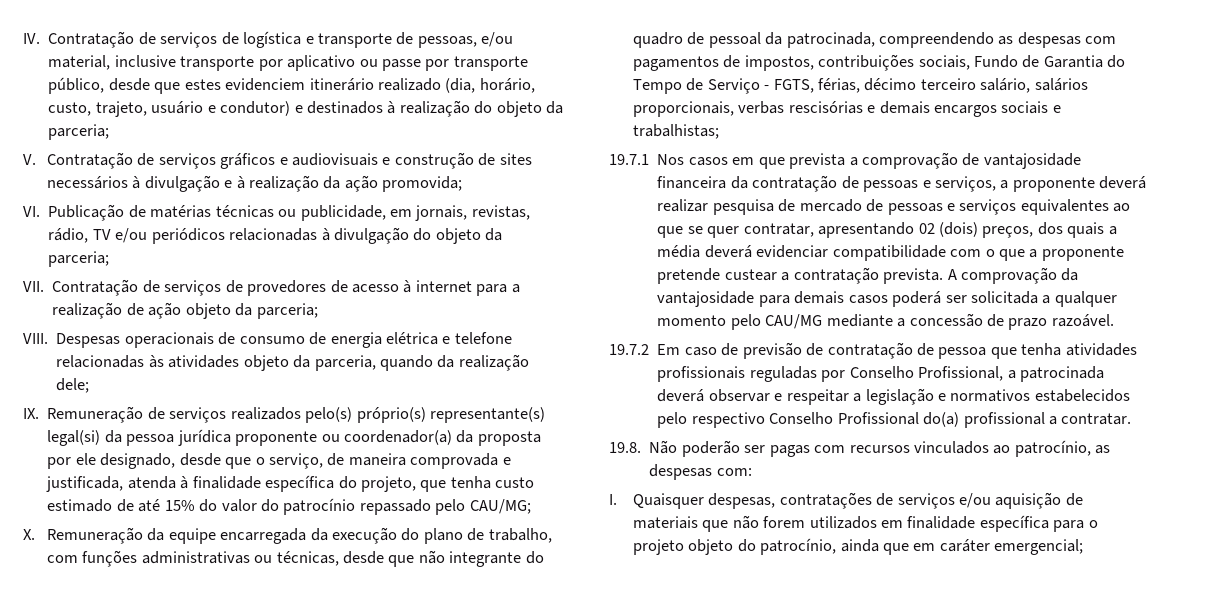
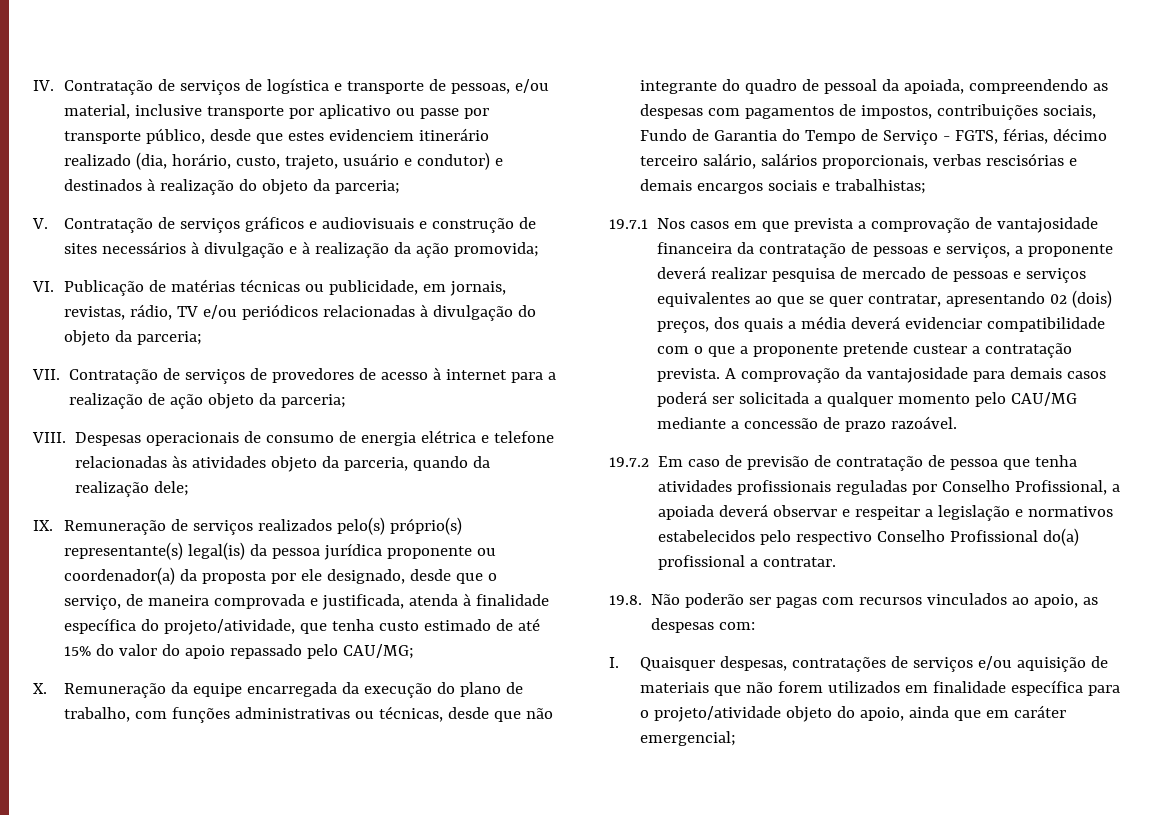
- IX. Remuneração de serviços realizados pelo(s) próprio(s) representante(s) legal(si) da pessoa jurídica proponente ou coordenador(a) da proposta por ele designado, desde que o serviço, de maneira comprovada e justificada, atenda à finalidade específica do projeto, que tenha custo estimado de até 15% do valor do patrocínio repassado pelo CAU/MG;
+ IX. Remuneração de serviços realizados pelo(s) próprio(s) representante(s) legal(is) da pessoa jurídica proponente ou coordenador(a) da proposta por ele designado, desde que o serviço, de maneira comprovada e justificada, atenda à finalidade específica do projeto/atividade, que tenha custo estimado de até 15% do valor do apoio repassado pelo CAU/MG;
- X. Remuneração da equipe encarregada da execução do plano de trabalho, com funções administrativas ou técnicas, desde que não integrante do quadro de pessoal da patrocinada, compreendendo as despesas com pagamentos de impostos, contribuições sociais, Fundo de Garantia do Tempo de Serviço - FGTS, férias, décimo terceiro salário, salários proporcionais, verbas rescisórias e demais encargos sociais e trabalhistas;
+ X. Remuneração da equipe encarregada da execução do plano de trabalho, com funções administrativas ou técnicas, desde que não integrante do quadro de pessoal da apoiada, compreendendo as despesas com pagamentos de impostos, contribuições sociais, Fundo de Garantia do Tempo de Serviço - FGTS, férias, décimo terceiro salário, salários proporcionais, verbas rescisórias e demais encargos sociais e trabalhistas;
- 19.7.2 Em caso de previsão de contratação de pessoa que tenha atividades profissionais reguladas por Conselho Profissional, a patrocinada deverá observar e respeitar a legislação e normativos estabelecidos pelo respectivo Conselho Profissional do(a) profissional a contratar.
+ 19.7.2 Em caso de previsão de contratação de pessoa que tenha atividades profissionais reguladas por Conselho Profissional, a apoiada deverá observar e respeitar a legislação e normativos estabelecidos pelo respectivo Conselho Profissional do(a) profissional a contratar.
- 19.8. Não poderão ser pagas com recursos vinculados ao patrocínio, as despesas com:
+ 19.8. Não poderão ser pagas com recursos vinculados ao apoio, as despesas com:
- I. Quaisquer despesas, contratações de serviços e/ou aquisição de materiais que não forem utilizados em finalidade específica para o projeto objeto do patrocínio, ainda que em caráter emergencial;
+ I. Quaisquer despesas, contratações de serviços e/ou aquisição de materiais que não forem utilizados em finalidade específica para o projeto/atividade objeto do apoio, ainda que em caráter emergencial;

